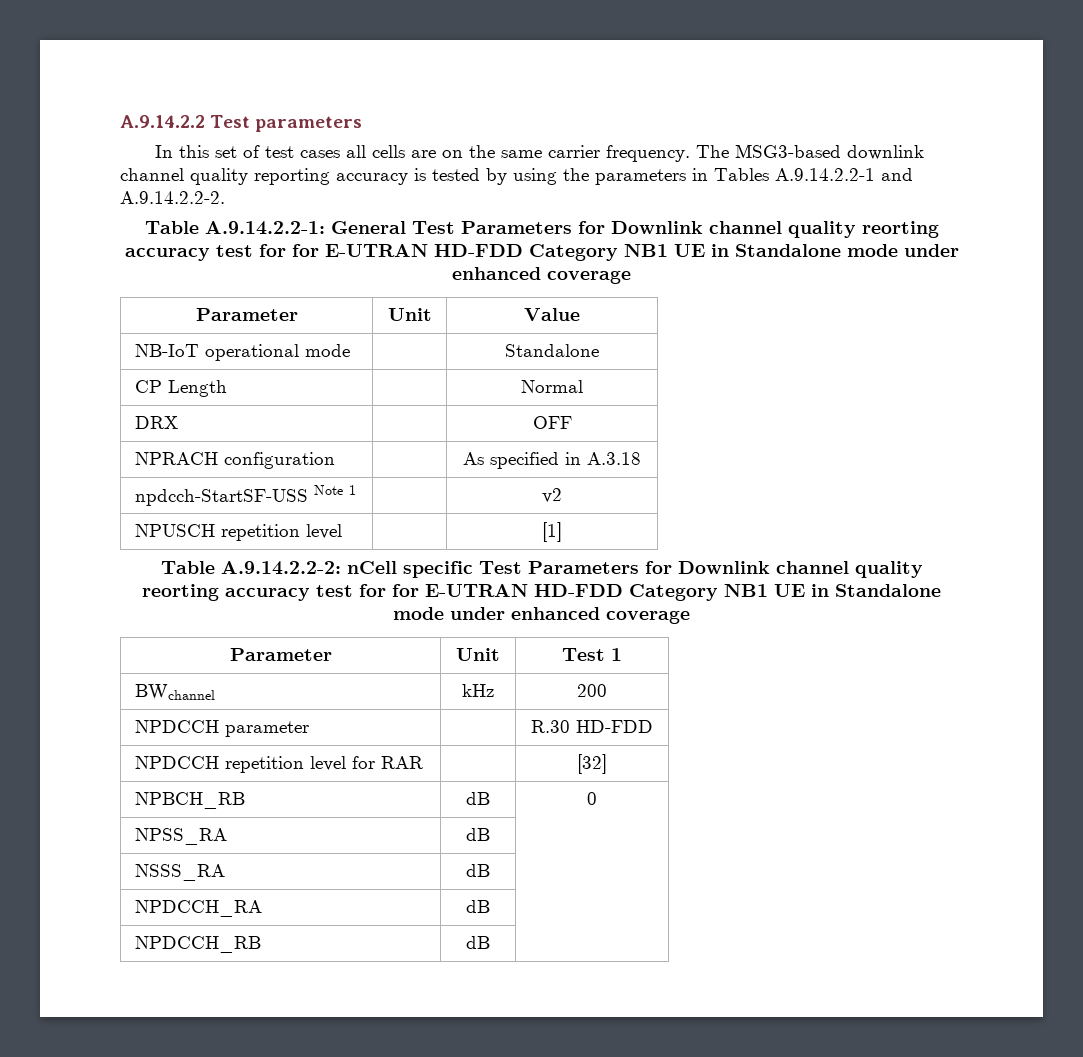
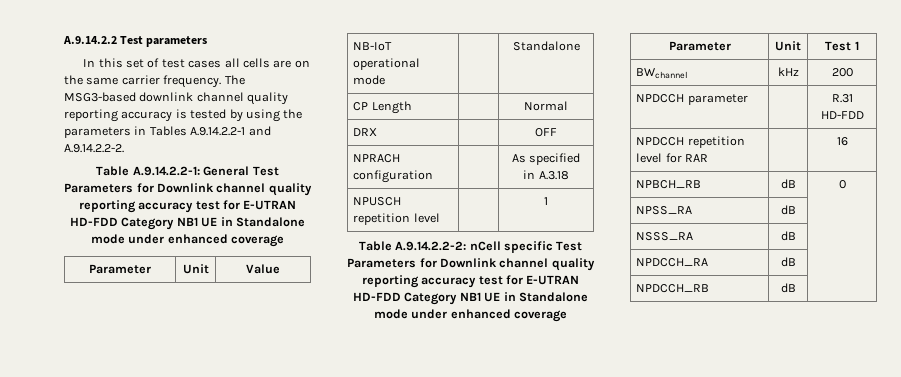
- Table A.9.14.2.2-1: General Test Parameters for Downlink channel quality reorting accuracy test for for E-UTRAN HD-FDD Category NB1 UE in Standalone mode under enhanced coverage
+ Table A.9.14.2.2-1: General Test Parameters for Downlink channel quality reporting accuracy test for E-UTRAN HD-FDD Category NB1 UE in Standalone mode under enhanced coverage
- npdcch-StartSF-USS Note 1 | | v2
- NPUSCH repetition level | | [1]
+ NPUSCH repetition level | | 1
- Table A.9.14.2.2-2: nCell specific Test Parameters for Downlink channel quality reorting accuracy test for for E-UTRAN HD-FDD Category NB1 UE in Standalone mode under enhanced coverage
+ Table A.9.14.2.2-2: nCell specific Test Parameters for Downlink channel quality reporting accuracy test for E-UTRAN HD-FDD Category NB1 UE in Standalone mode under enhanced coverage
- NPDCCH parameter | | R.30 HD-FDD
+ NPDCCH parameter | | R.31 HD-FDD
- NPDCCH repetition level for RAR | | [32]
+ NPDCCH repetition level for RAR | | 16

